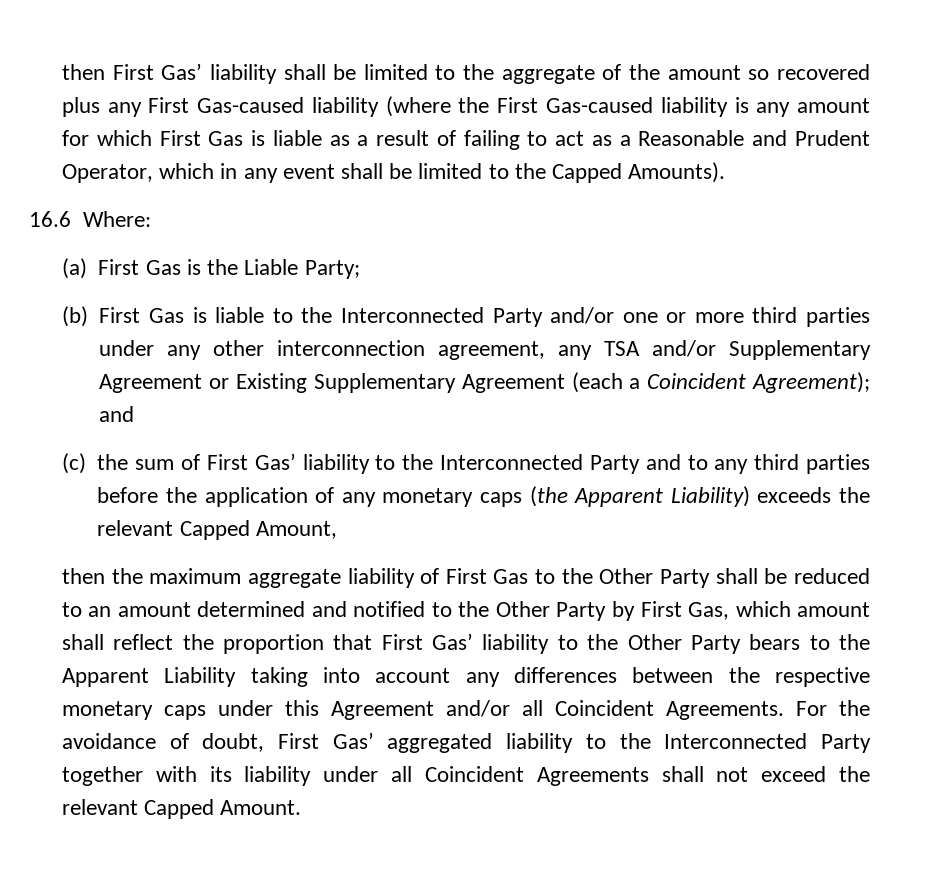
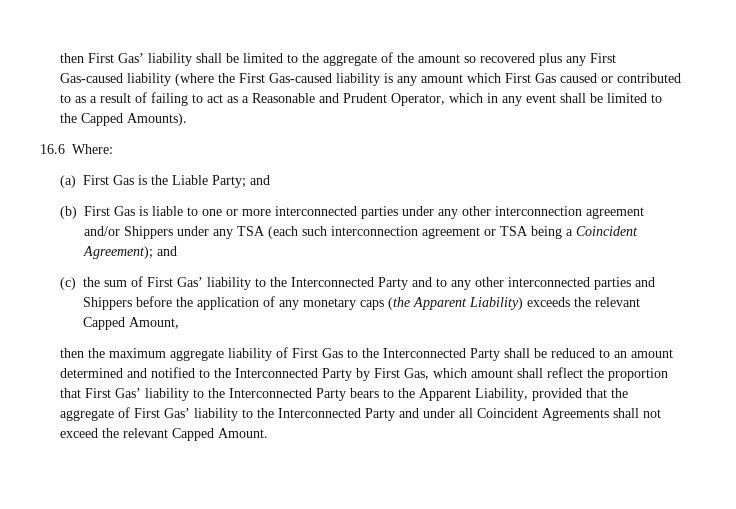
- then First Gas’ liability shall be limited to the aggregate of the amount so recovered plus any First Gas-caused liability (where the First Gas-caused liability is any amount for which First Gas is liable as a result of failing to act as a Reasonable and Prudent Operator, which in any event shall be limited to the Capped Amounts).
+ then First Gas’ liability shall be limited to the aggregate of the amount so recovered plus any First Gas-caused liability (where the First Gas-caused liability is any amount which First Gas caused or contributed to as a result of failing to act as a Reasonable and Prudent Operator, which in any event shall be limited to the Capped Amounts).
- (a) First Gas is the Liable Party;
+ (a) First Gas is the Liable Party; and
- (b) First Gas is liable to the Interconnected Party and/or one or more third parties under any other interconnection agreement, any TSA and/or Supplementary Agreement or Existing Supplementary Agreement (each a Coincident Agreement); and
+ (b) First Gas is liable to one or more interconnected parties under any other interconnection agreement and/or Shippers under any TSA (each such interconnection agreement or TSA being a Coincident Agreement); and
- (c) the sum of First Gas’ liability to the Interconnected Party and to any third parties before the application of any monetary caps (the Apparent Liability) exceeds the relevant Capped Amount,
+ (c) the sum of First Gas’ liability to the Interconnected Party and to any other interconnected parties and Shippers before the application of any monetary caps (the Apparent Liability) exceeds the relevant Capped Amount,
- then the maximum aggregate liability of First Gas to the Other Party shall be reduced to an amount determined and notified to the Other Party by First Gas, which amount shall reflect the proportion that First Gas’ liability to the Other Party bears to the Apparent Liability taking into account any differences between the respective monetary caps under this Agreement and/or all Coincident Agreements. For the avoidance of doubt, First Gas’ aggregated liability to the Interconnected Party together with its liability under all Coincident Agreements shall not exceed the relevant Capped Amount.
+ then the maximum aggregate liability of First Gas to the Interconnected Party shall be reduced to an amount determined and notified to the Interconnected Party by First Gas, which amount shall reflect the proportion that First Gas’ liability to the Interconnected Party bears to the Apparent Liability, provided that the aggregate of First Gas’ liability to the Interconnected Party and under all Coincident Agreements shall not exceed the relevant Capped Amount.

